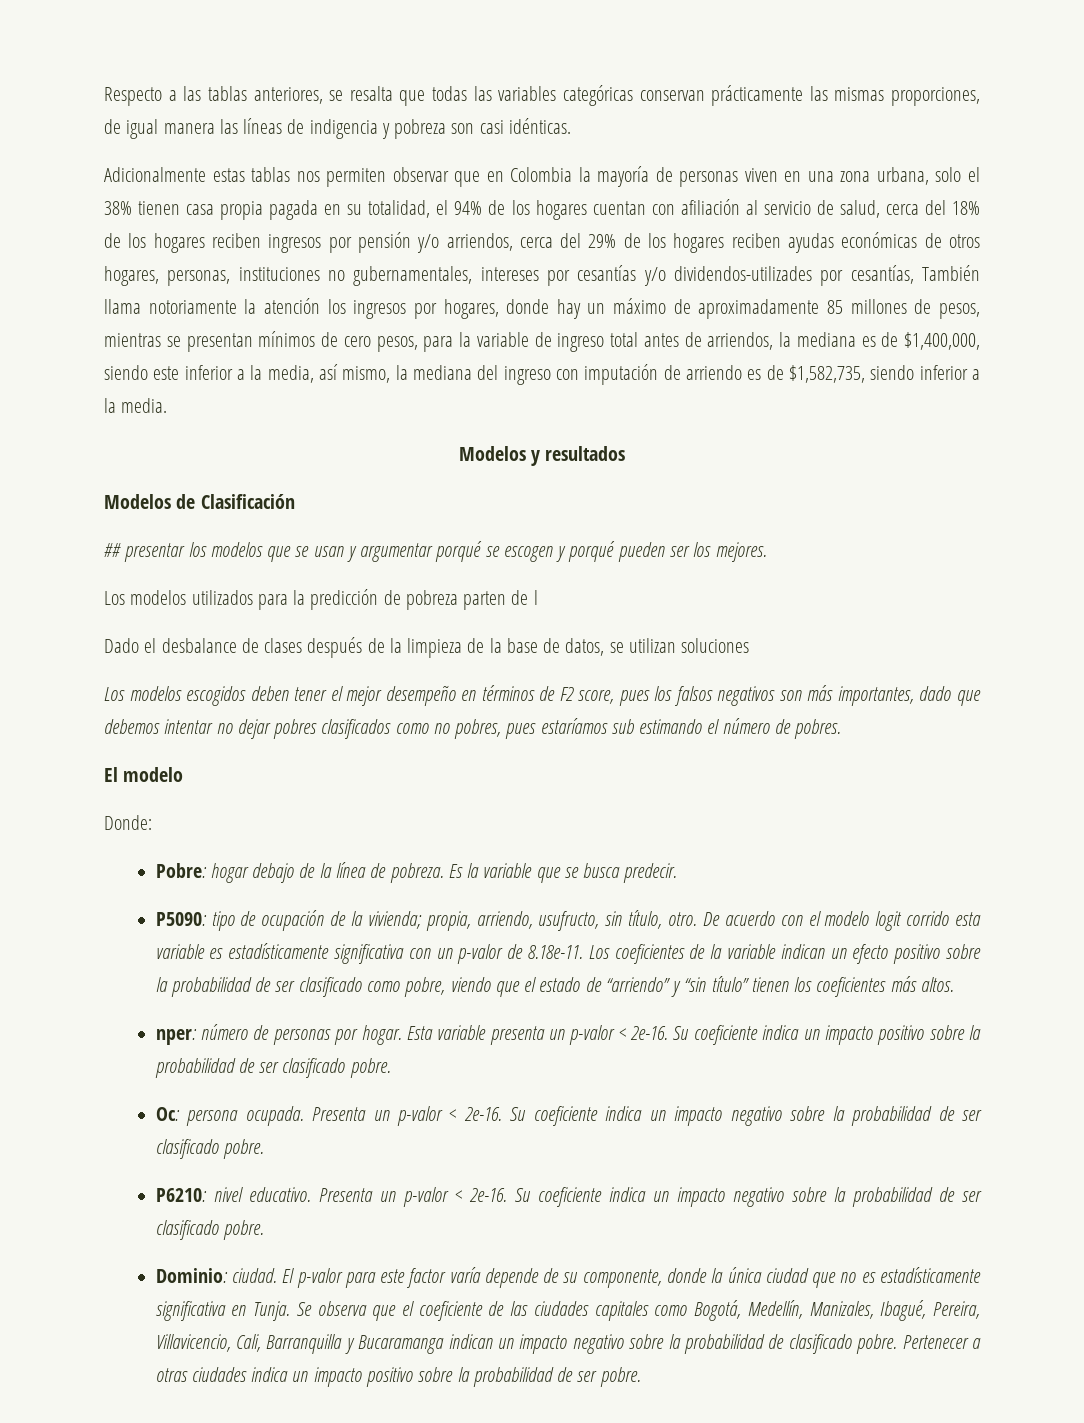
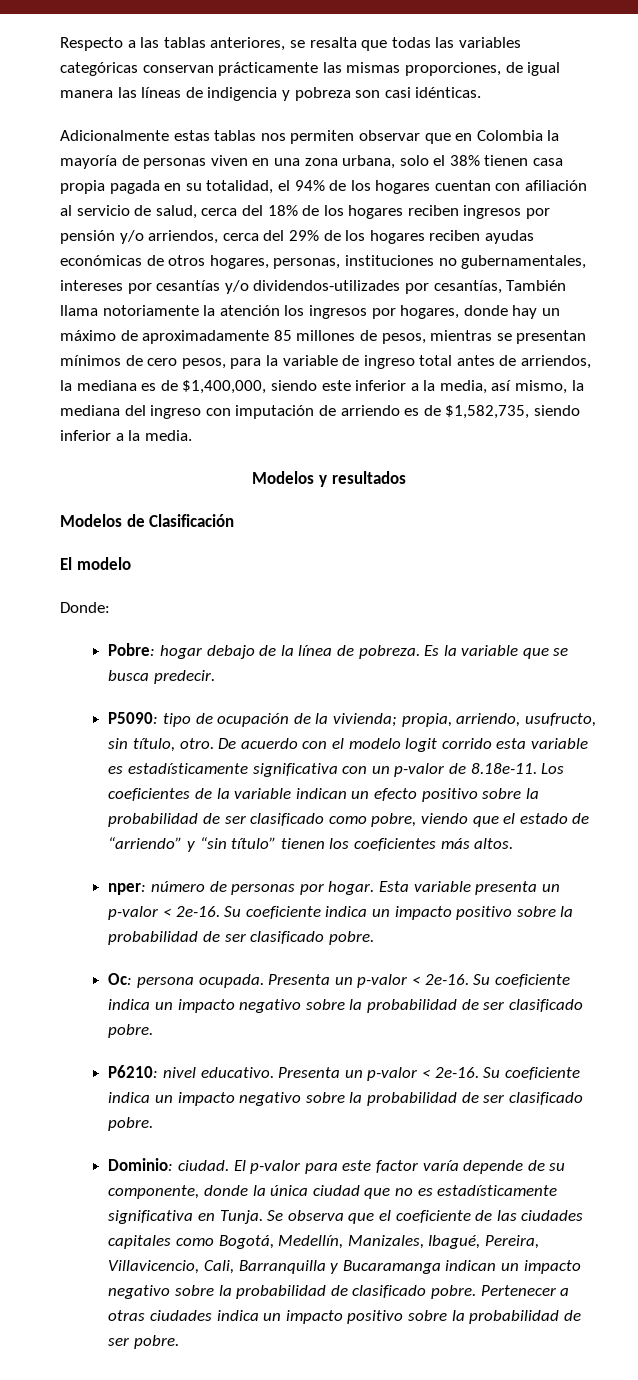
- ## presentar los modelos que se usan y argumentar porqué se escogen y porqué pueden ser los mejores.
- Los modelos utilizados para la predicción de pobreza parten de l
- Dado el desbalance de clases después de la limpieza de la base de datos, se utilizan soluciones
- Los modelos escogidos deben tener el mejor desempeño en términos de F2 score, pues los falsos negativos son más importantes, dado que debemos intentar no dejar pobres clasificados como no pobres, pues estaríamos sub estimando el número de pobres.

